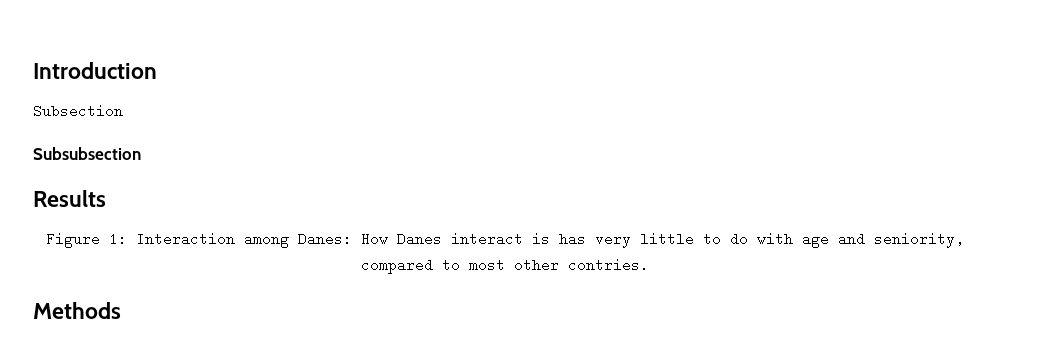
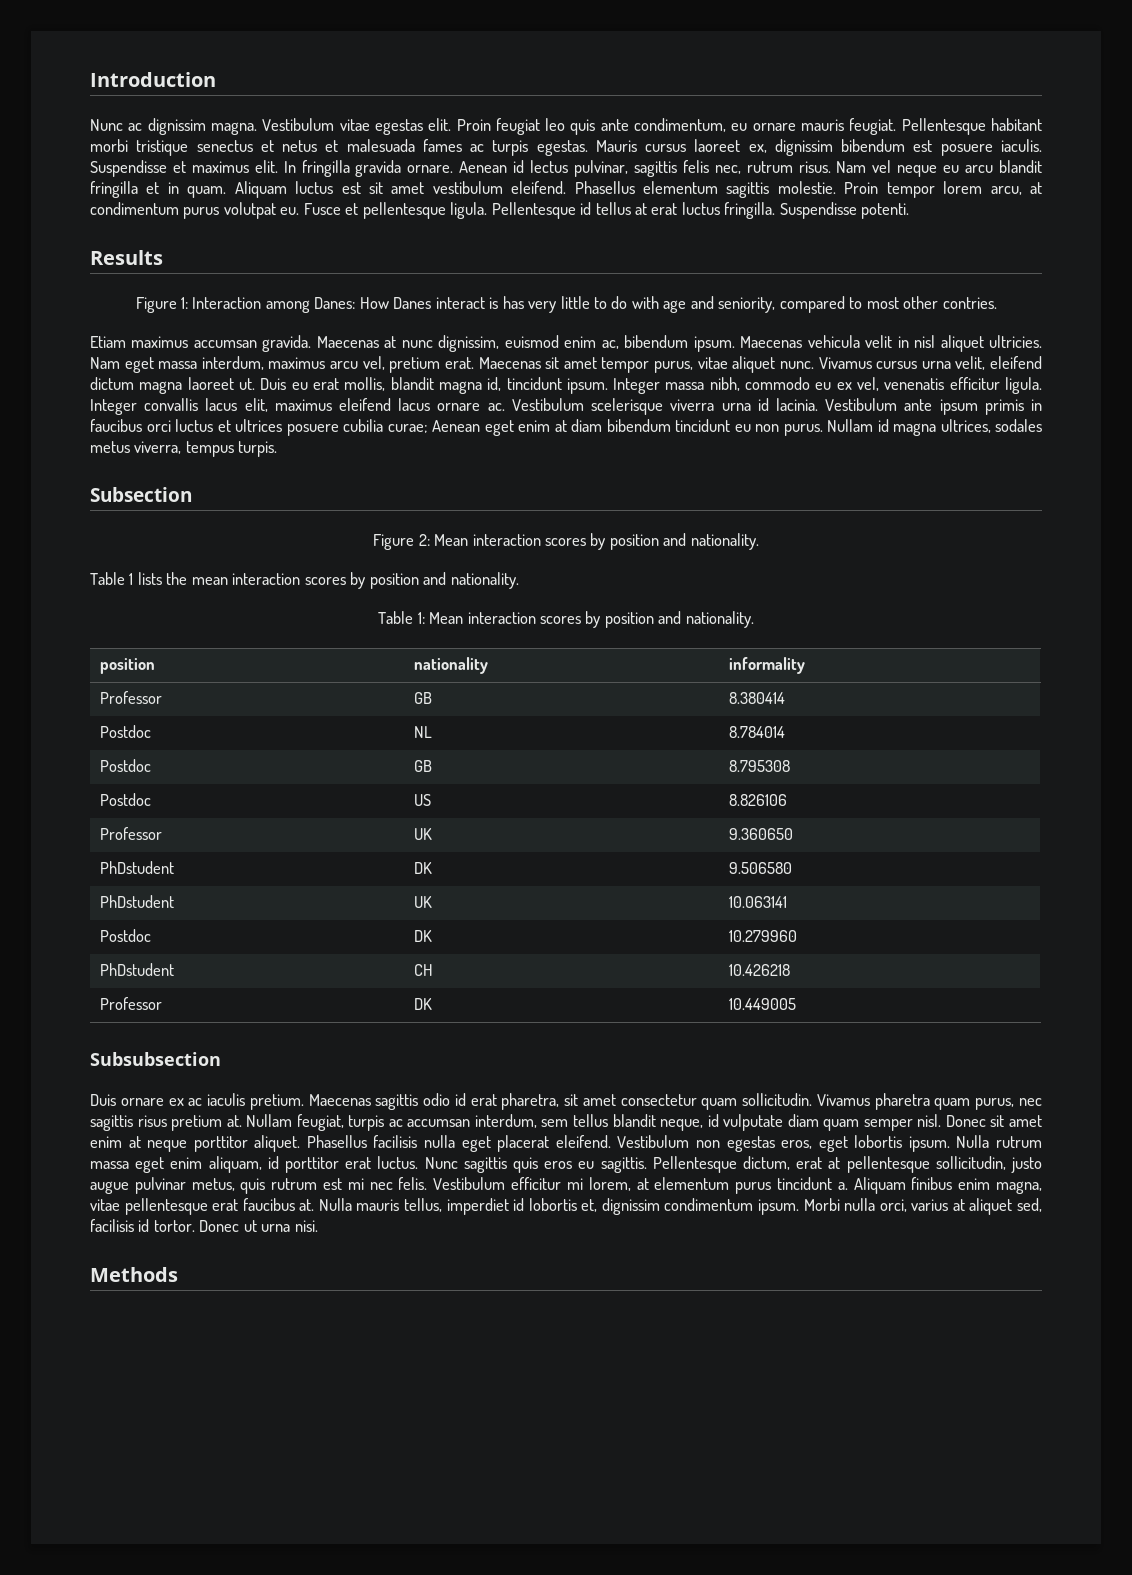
- Subsection
- Subsubsection
+ Nunc ac dignissim magna. Vestibulum vitae egestas elit. Proin feugiat leo quis ante condimentum, eu ornare mauris feugiat. Pellentesque habitant morbi tristique senectus et netus et malesuada fames ac turpis egestas. Mauris cursus laoreet ex, dignissim bibendum est posuere iaculis. Suspendisse et maximus elit. In fringilla gravida ornare. Aenean id lectus pulvinar, sagittis felis nec, rutrum risus. Nam vel neque eu arcu blandit fringilla et in quam. Aliquam luctus est sit amet vestibulum eleifend. Phasellus elementum sagittis molestie. Proin tempor lorem arcu, at condimentum purus volutpat eu. Fusce et pellentesque ligula. Pellentesque id tellus at erat luctus fringilla. Suspendisse potenti.
+ Etiam maximus accumsan gravida. Maecenas at nunc dignissim, euismod enim ac, bibendum ipsum. Maecenas vehicula velit in nisl aliquet ultricies. Nam eget massa interdum, maximus arcu vel, pretium erat. Maecenas sit amet tempor purus, vitae aliquet nunc. Vivamus cursus urna velit, eleifend dictum magna laoreet ut. Duis eu erat mollis, blandit magna id, tincidunt ipsum. Integer massa nibh, commodo eu ex vel, venenatis efficitur ligula. Integer convallis lacus elit, maximus eleifend lacus ornare ac. Vestibulum scelerisque viverra urna id lacinia. Vestibulum ante ipsum primis in faucibus orci luctus et ultrices posuere cubilia curae; Aenean eget enim at diam bibendum tincidunt eu non purus. Nullam id magna ultrices, sodales metus viverra, tempus turpis.
+ Subsection
+ Figure 2: Mean interaction scores by position and nationality.
+ Table 1 lists the mean interaction scores by position and nationality.
+ Table 1: Mean interaction scores by position and nationality.
+ position | nationality | informality
+ Professor | GB | 8.380414
+ Postdoc | NL | 8.784014
+ Postdoc | GB | 8.795308
+ Postdoc | US | 8.826106
+ Professor | UK | 9.360650
+ PhDstudent | DK | 9.506580
+ PhDstudent | UK | 10.063141
+ Postdoc | DK | 10.279960
+ PhDstudent | CH | 10.426218
+ Professor | DK | 10.449005
+ Subsubsection
+ Duis ornare ex ac iaculis pretium. Maecenas sagittis odio id erat pharetra, sit amet consectetur quam sollicitudin. Vivamus pharetra quam purus, nec sagittis risus pretium at. Nullam feugiat, turpis ac accumsan interdum, sem tellus blandit neque, id vulputate diam quam semper nisl. Donec sit amet enim at neque porttitor aliquet. Phasellus facilisis nulla eget placerat eleifend. Vestibulum non egestas eros, eget lobortis ipsum. Nulla rutrum massa eget enim aliquam, id porttitor erat luctus. Nunc sagittis quis eros eu sagittis. Pellentesque dictum, erat at pellentesque sollicitudin, justo augue pulvinar metus, quis rutrum est mi nec felis. Vestibulum efficitur mi lorem, at elementum purus tincidunt a. Aliquam finibus enim magna, vitae pellentesque erat faucibus at. Nulla mauris tellus, imperdiet id lobortis et, dignissim condimentum ipsum. Morbi nulla orci, varius at aliquet sed, facilisis id tortor. Donec ut urna nisi.

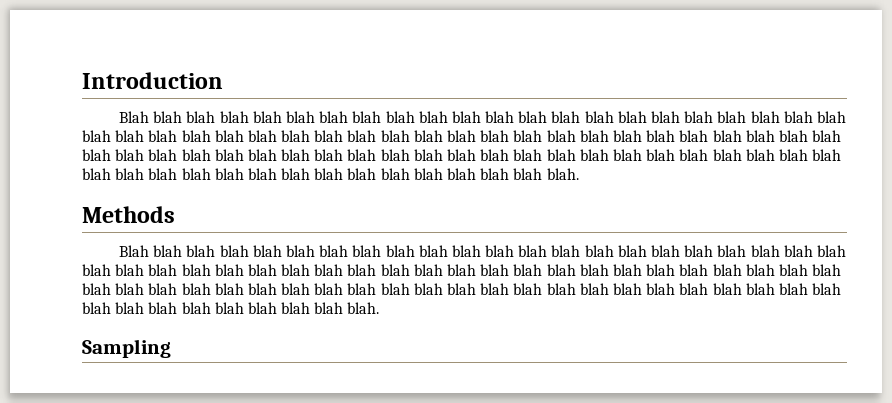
- Nunc ac dignissim magna. Vestibulum vitae egestas elit. Proin feugiat leo quis ante condimentum, eu ornare mauris feugiat. Pellentesque habitant morbi tristique senectus et netus et malesuada fames ac turpis egestas. Mauris cursus laoreet ex, dignissim bibendum est posuere iaculis. Suspendisse et maximus elit. In fringilla gravida ornare. Aenean id lectus pulvinar, sagittis felis nec, rutrum risus. Nam vel neque eu arcu blandit fringilla et in quam. Aliquam luctus est sit amet vestibulum eleifend. Phasellus elementum sagittis molestie. Proin tempor lorem arcu, at condimentum purus volutpat eu. Fusce et pellentesque ligula. Pellentesque id tellus at erat luctus fringilla. Suspendisse potenti.
- Results
- Figure 1: Interaction among Danes: How Danes interact is has very little to do with age and seniority, compared to most other contries.
- Etiam maximus accumsan gravida. Maecenas at nunc dignissim, euismod enim ac, bibendum ipsum. Maecenas vehicula velit in nisl aliquet ultricies. Nam eget massa interdum, maximus arcu vel, pretium erat. Maecenas sit amet tempor purus, vitae aliquet nunc. Vivamus cursus urna velit, eleifend dictum magna laoreet ut. Duis eu erat mollis, blandit magna id, tincidunt ipsum. Integer massa nibh, commodo eu ex vel, venenatis efficitur ligula. Integer convallis lacus elit, maximus eleifend lacus ornare ac. Vestibulum scelerisque viverra urna id lacinia. Vestibulum ante ipsum primis in faucibus orci luctus et ultrices posuere cubilia curae; Aenean eget enim at diam bibendum tincidunt eu non purus. Nullam id magna ultrices, sodales metus viverra, tempus turpis.
- Subsection
- Figure 2: Mean interaction scores by position and nationality.
- Table 1 lists the mean interaction scores by position and nationality.
- Table 1: Mean interaction scores by position and nationality.
- position | nationality | informality
- Professor | GB | 8.380414
- Postdoc | NL | 8.784014
- Postdoc | GB | 8.795308
- Postdoc | US | 8.826106
- Professor | UK | 9.360650
- PhDstudent | DK | 9.506580
- PhDstudent | UK | 10.063141
- Postdoc | DK | 10.279960
- PhDstudent | CH | 10.426218
- Professor | DK | 10.449005
- Subsubsection
- Duis ornare ex ac iaculis pretium. Maecenas sagittis odio id erat pharetra, sit amet consectetur quam sollicitudin. Vivamus pharetra quam purus, nec sagittis risus pretium at. Nullam feugiat, turpis ac accumsan interdum, sem tellus blandit neque, id vulputate diam quam semper nisl. Donec sit amet enim at neque porttitor aliquet. Phasellus facilisis nulla eget placerat eleifend. Vestibulum non egestas eros, eget lobortis ipsum. Nulla rutrum massa eget enim aliquam, id porttitor erat luctus. Nunc sagittis quis eros eu sagittis. Pellentesque dictum, erat at pellentesque sollicitudin, justo augue pulvinar metus, quis rutrum est mi nec felis. Vestibulum efficitur mi lorem, at elementum purus tincidunt a. Aliquam finibus enim magna, vitae pellentesque erat faucibus at. Nulla mauris tellus, imperdiet id lobortis et, dignissim condimentum ipsum. Morbi nulla orci, varius at aliquet sed, facilisis id tortor. Donec ut urna nisi.
+ Blah blah blah blah blah blah blah blah blah blah blah blah blah blah blah blah blah blah blah blah blah blah blah blah blah blah blah blah blah blah blah blah blah blah blah blah blah blah blah blah blah blah blah blah blah blah blah blah blah blah blah blah blah blah blah blah blah blah blah blah blah blah blah blah blah blah blah blah blah blah blah blah blah blah blah blah blah blah blah blah blah blah blah.
  Methods
+ Blah blah blah blah blah blah blah blah blah blah blah blah blah blah blah blah blah blah blah blah blah blah blah blah blah blah blah blah blah blah blah blah blah blah blah blah blah blah blah blah blah blah blah blah blah blah blah blah blah blah blah blah blah blah blah blah blah blah blah blah blah blah blah blah blah blah blah blah blah blah blah blah blah blah blah blah blah.
+ Sampling

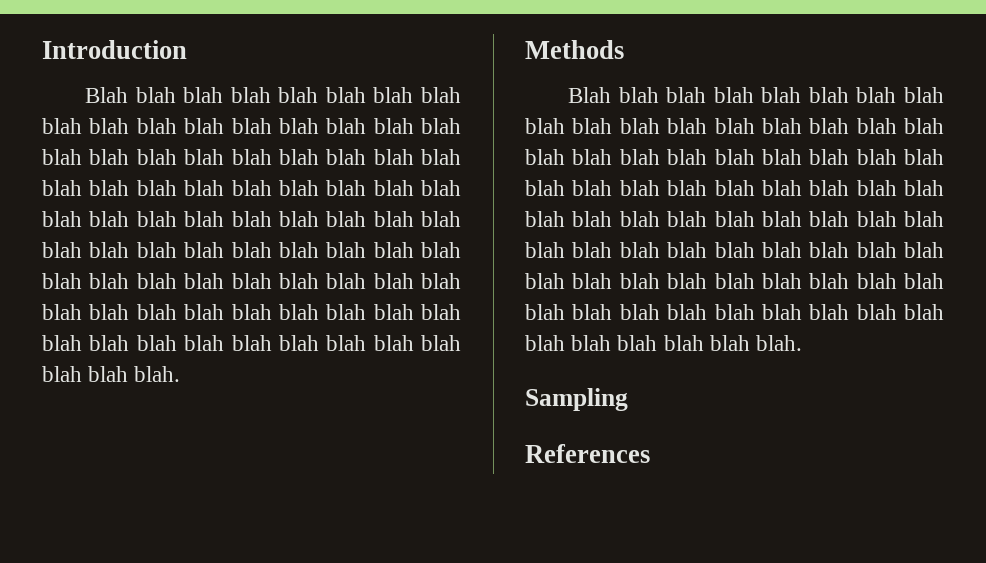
+ References

